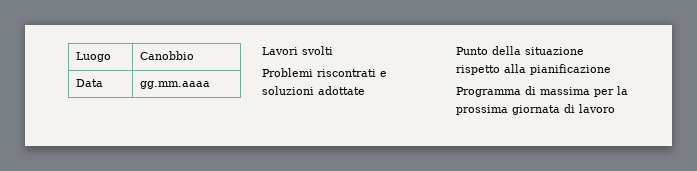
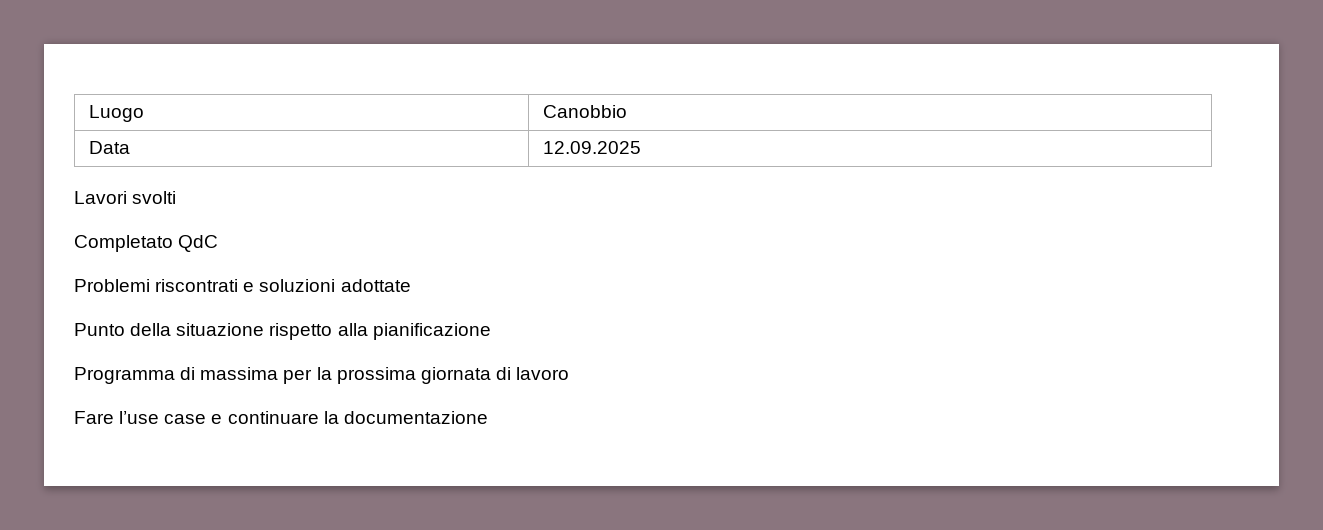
- Data | gg.mm.aaaa
+ Data | 12.09.2025
+ Completato QdC
+ Fare l’use case e continuare la documentazione

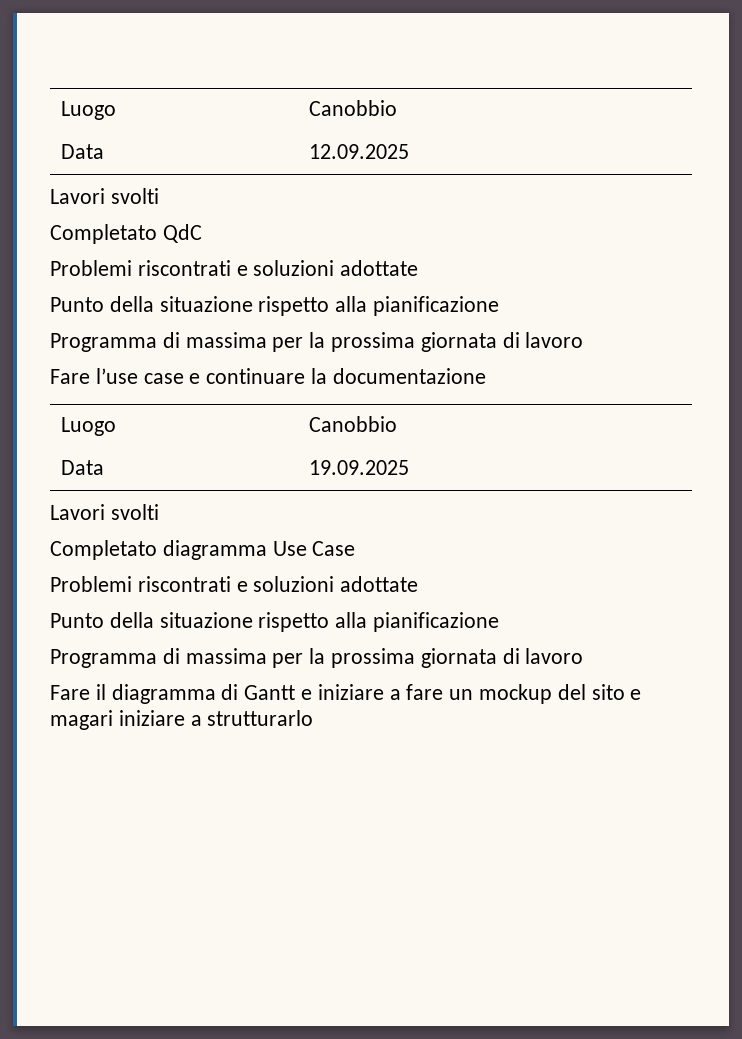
  Fare l’use case e continuare la documentazione
+ Luogo | Canobbio
+ Data | 19.09.2025
+ Lavori svolti
+ Completato diagramma Use Case
+ Problemi riscontrati e soluzioni adottate
+ Punto della situazione rispetto alla pianificazione
+ Programma di massima per la prossima giornata di lavoro
+ Fare il diagramma di Gantt e iniziare a fare un mockup del sito e magari iniziare a strutturarlo

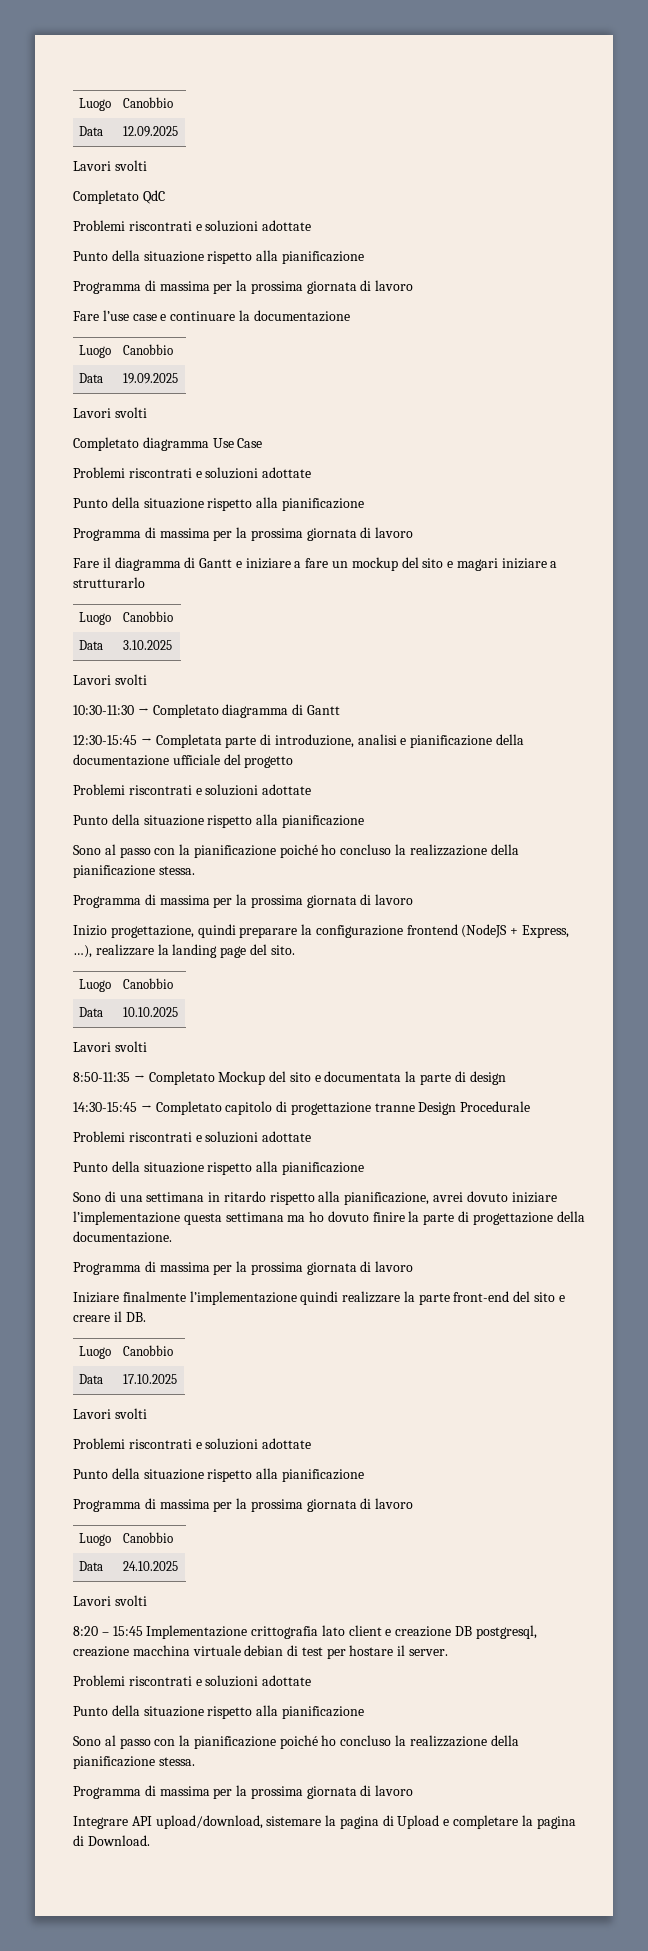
  Fare il diagramma di Gantt e iniziare a fare un mockup del sito e magari iniziare a strutturarlo
+ Luogo | Canobbio
+ Data | 3.10.2025
+ Lavori svolti
+ 10:30-11:30 → Completato diagramma di Gantt
+ 12:30-15:45 → Completata parte di introduzione, analisi e pianificazione della documentazione ufficiale del progetto
+ Problemi riscontrati e soluzioni adottate
+ Punto della situazione rispetto alla pianificazione
+ Sono al passo con la pianificazione poiché ho concluso la realizzazione della pianificazione stessa.
+ Programma di massima per la prossima giornata di lavoro
+ Inizio progettazione, quindi preparare la configurazione frontend (NodeJS + Express, …), realizzare la landing page del sito.
+ Luogo | Canobbio
+ Data | 10.10.2025
+ Lavori svolti
+ 8:50-11:35 → Completato Mockup del sito e documentata la parte di design
+ 14:30-15:45 → Completato capitolo di progettazione tranne Design Procedurale
+ Problemi riscontrati e soluzioni adottate
+ Punto della situazione rispetto alla pianificazione
+ Sono di una settimana in ritardo rispetto alla pianificazione, avrei dovuto iniziare l’implementazione questa settimana ma ho dovuto finire la parte di progettazione della documentazione.
+ Programma di massima per la prossima giornata di lavoro
+ Iniziare finalmente l’implementazione quindi realizzare la parte front-end del sito e creare il DB.
+ Luogo | Canobbio
+ Data | 17.10.2025
+ Lavori svolti
+ Problemi riscontrati e soluzioni adottate
+ Punto della situazione rispetto alla pianificazione
+ Programma di massima per la prossima giornata di lavoro
+ Luogo | Canobbio
+ Data | 24.10.2025
+ Lavori svolti
+ 8:20 – 15:45 Implementazione crittografia lato client e creazione DB postgresql, creazione macchina virtuale debian di test per hostare il server.
+ Problemi riscontrati e soluzioni adottate
+ Punto della situazione rispetto alla pianificazione
+ Sono al passo con la pianificazione poiché ho concluso la realizzazione della pianificazione stessa.
+ Programma di massima per la prossima giornata di lavoro
+ Integrare API upload/download, sistemare la pagina di Upload e completare la pagina di Download.

